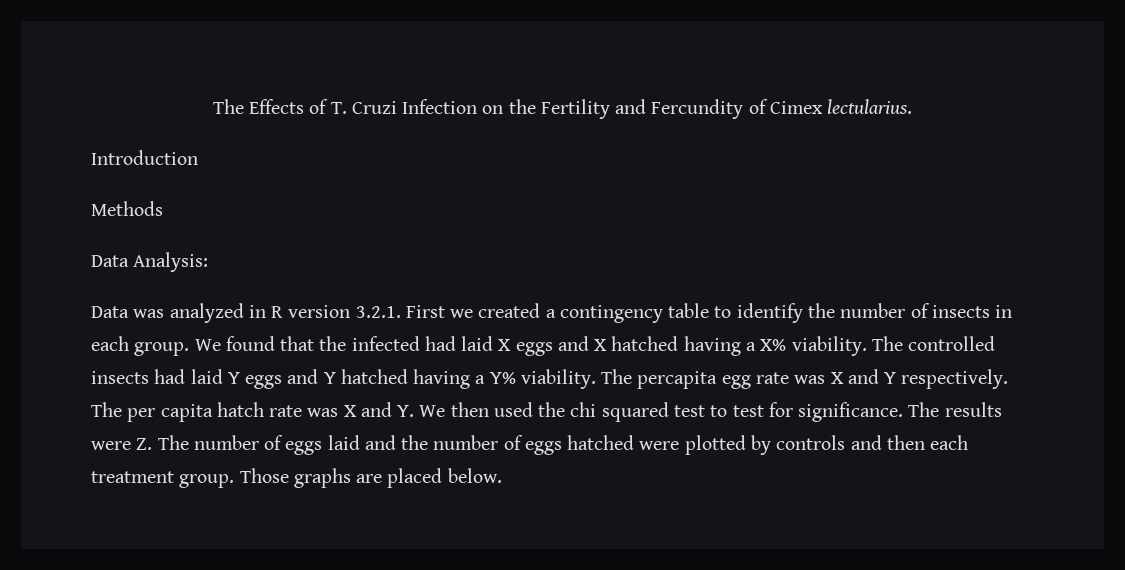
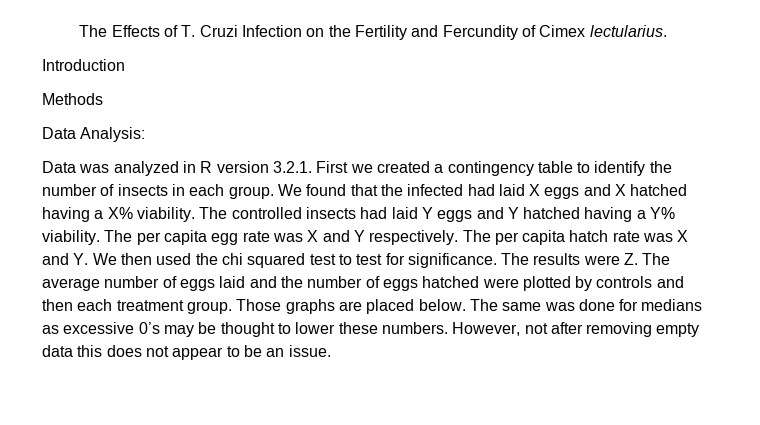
- The percapita egg rate was X and Y respectively.
+ The per capita egg rate was X and Y respectively.
- The results were Z. The number of eggs laid and the number of eggs hatched were plotted by controls and then each treatment group.
+ The results were Z. The average number of eggs laid and the number of eggs hatched were plotted by controls and then each treatment group.
+ The same was done for medians as excessive 0’s may be thought to lower these numbers. However, not after removing empty data this does not appear to be an issue.

